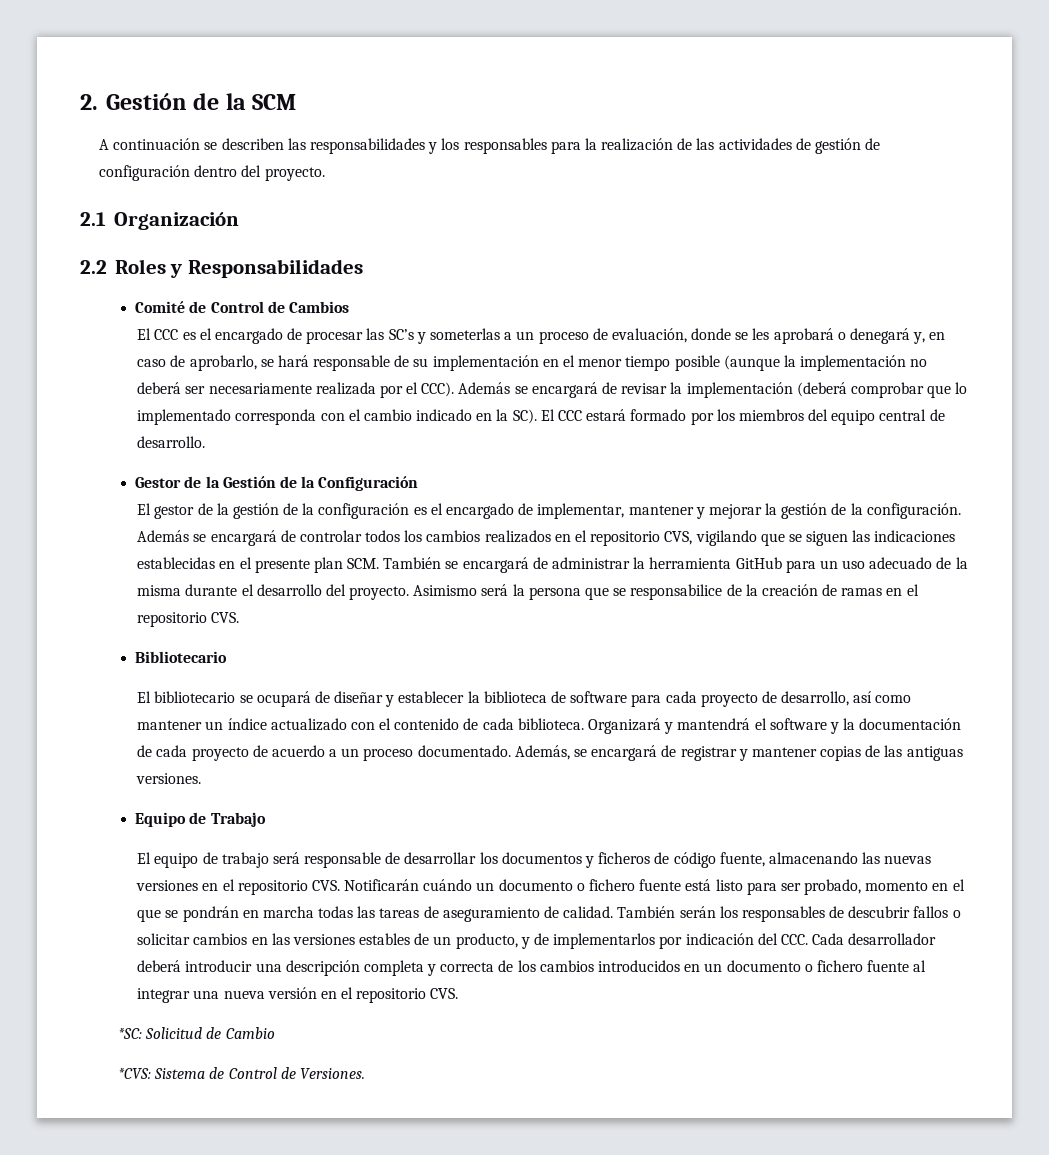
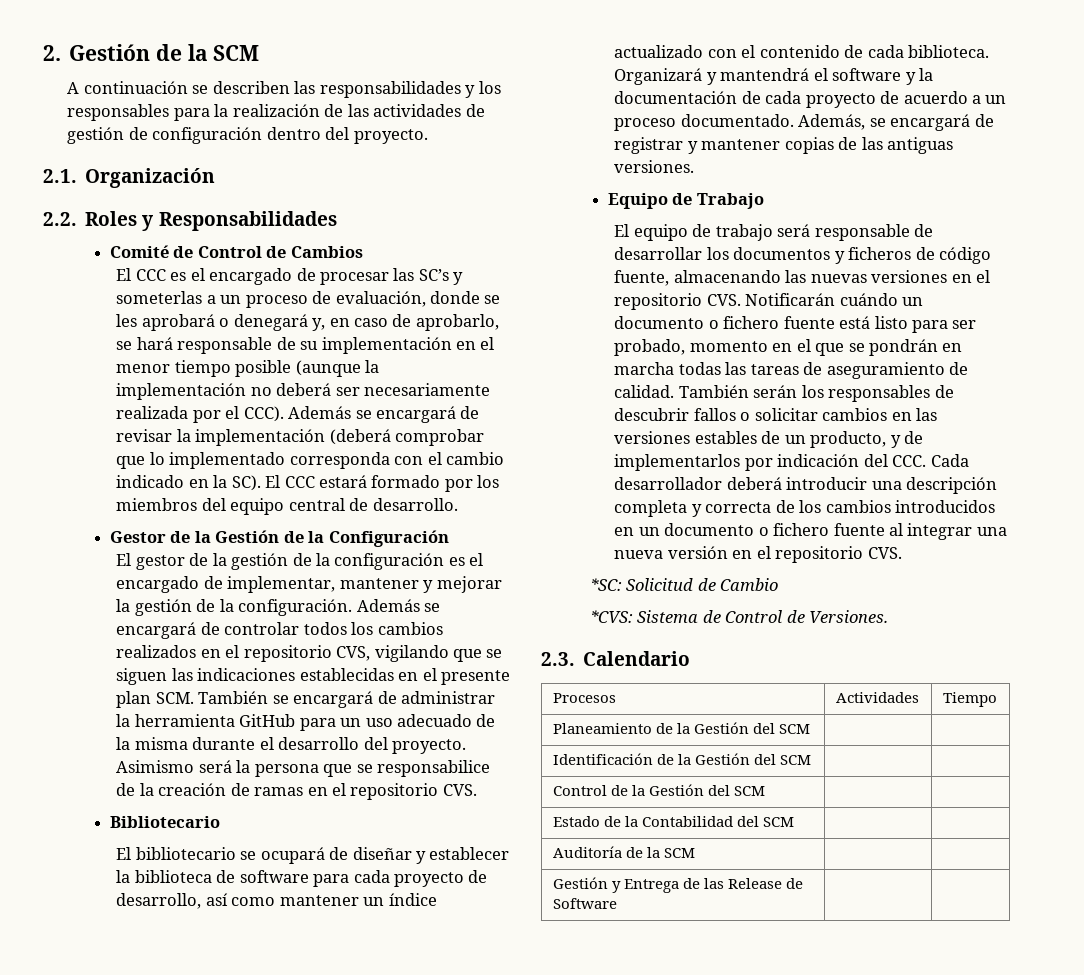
- 2.1 Organización
+ 2.1. Organización
- 2.2 Roles y Responsabilidades
+ 2.2. Roles y Responsabilidades
+ 2.3. Calendario
+ Procesos | Actividades | Tiempo
+ Planeamiento de la Gestión del SCM | |
+ Identificación de la Gestión del SCM | |
+ Control de la Gestión del SCM | |
+ Estado de la Contabilidad del SCM | |
+ Auditoría de la SCM | |
+ Gestión y Entrega de las Release de Software | |

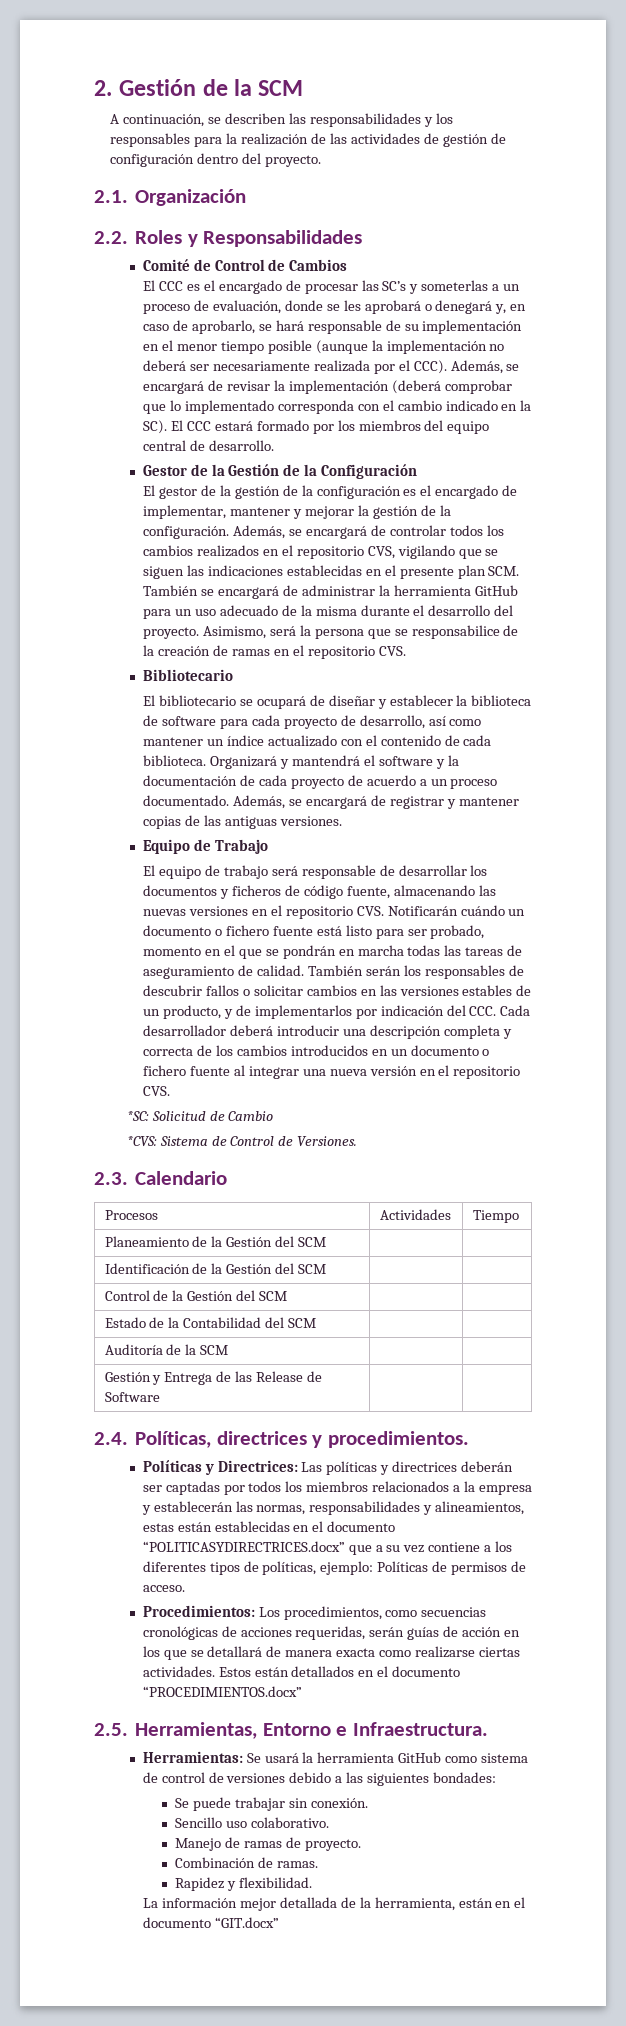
- A continuación se describen las responsabilidades y los responsables para la realización de las actividades de gestión de configuración dentro del proyecto.
+ A continuación, se describen las responsabilidades y los responsables para la realización de las actividades de gestión de configuración dentro del proyecto.
- Además se encargará de revisar la implementación (deberá comprobar que lo implementado corresponda con el cambio indicado en la SC). El CCC estará formado por los miembros del equipo central de desarrollo.
+ Además, se encargará de revisar la implementación (deberá comprobar que lo implementado corresponda con el cambio indicado en la SC). El CCC estará formado por los miembros del equipo central de desarrollo.
- Además se encargará de controlar todos los cambios realizados en el repositorio CVS, vigilando que se siguen las indicaciones establecidas en el presente plan SCM. También se encargará de administrar la herramienta GitHub para un uso adecuado de la misma durante el desarrollo del proyecto.
+ Además, se encargará de controlar todos los cambios realizados en el repositorio CVS, vigilando que se siguen las indicaciones establecidas en el presente plan SCM. También se encargará de administrar la herramienta GitHub para un uso adecuado de la misma durante el desarrollo del proyecto.
- Asimismo será la persona que se responsabilice de la creación de ramas en el repositorio CVS.
+ Asimismo, será la persona que se responsabilice de la creación de ramas en el repositorio CVS.
+ 2.4. Políticas, directrices y procedimientos.
+ Políticas y Directrices: Las políticas y directrices deberán ser captadas por todos los miembros relacionados a la empresa y establecerán las normas, responsabilidades y alineamientos, estas están establecidas en el documento “POLITICASYDIRECTRICES.docx” que a su vez contiene a los diferentes tipos de políticas, ejemplo: Políticas de permisos de acceso.
+ Procedimientos: Los procedimientos, como secuencias cronológicas de acciones requeridas, serán guías de acción en los que se detallará de manera exacta como realizarse ciertas actividades. Estos están detallados en el documento “PROCEDIMIENTOS.docx”
+ 2.5. Herramientas, Entorno e Infraestructura.
+ Herramientas: Se usará la herramienta GitHub como sistema de control de versiones debido a las siguientes bondades:
+ Se puede trabajar sin conexión.
+ Sencillo uso colaborativo.
+ Manejo de ramas de proyecto.
+ Combinación de ramas.
+ Rapidez y flexibilidad.
+ La información mejor detallada de la herramienta, están en el documento “GIT.docx”

